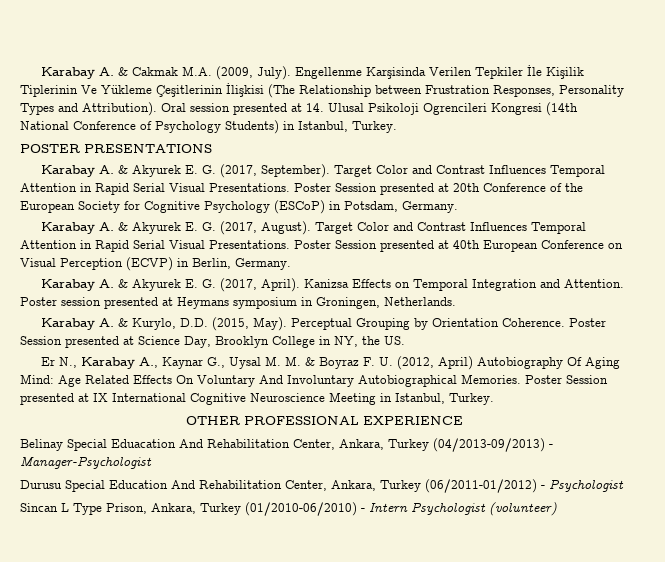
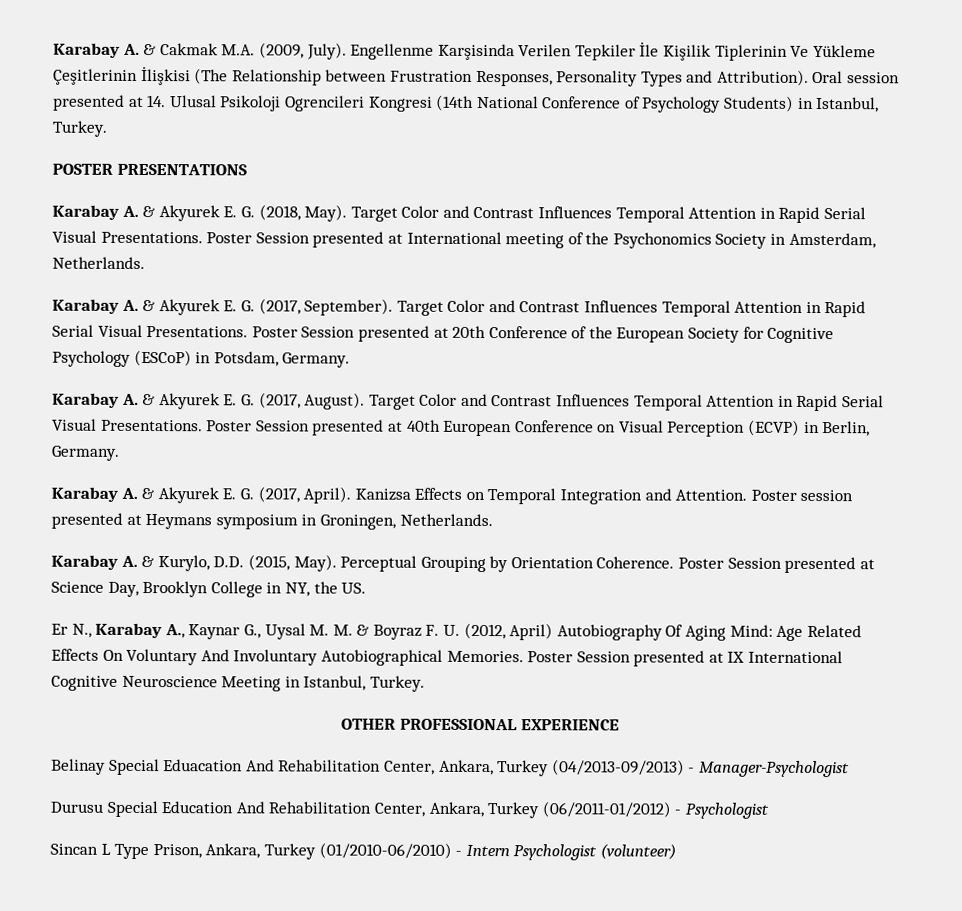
+ Karabay A. & Akyurek E. G. (2018, May). Target Color and Contrast Influences Temporal Attention in Rapid Serial Visual Presentations. Poster Session presented at International meeting of the Psychonomics Society in Amsterdam, Netherlands.

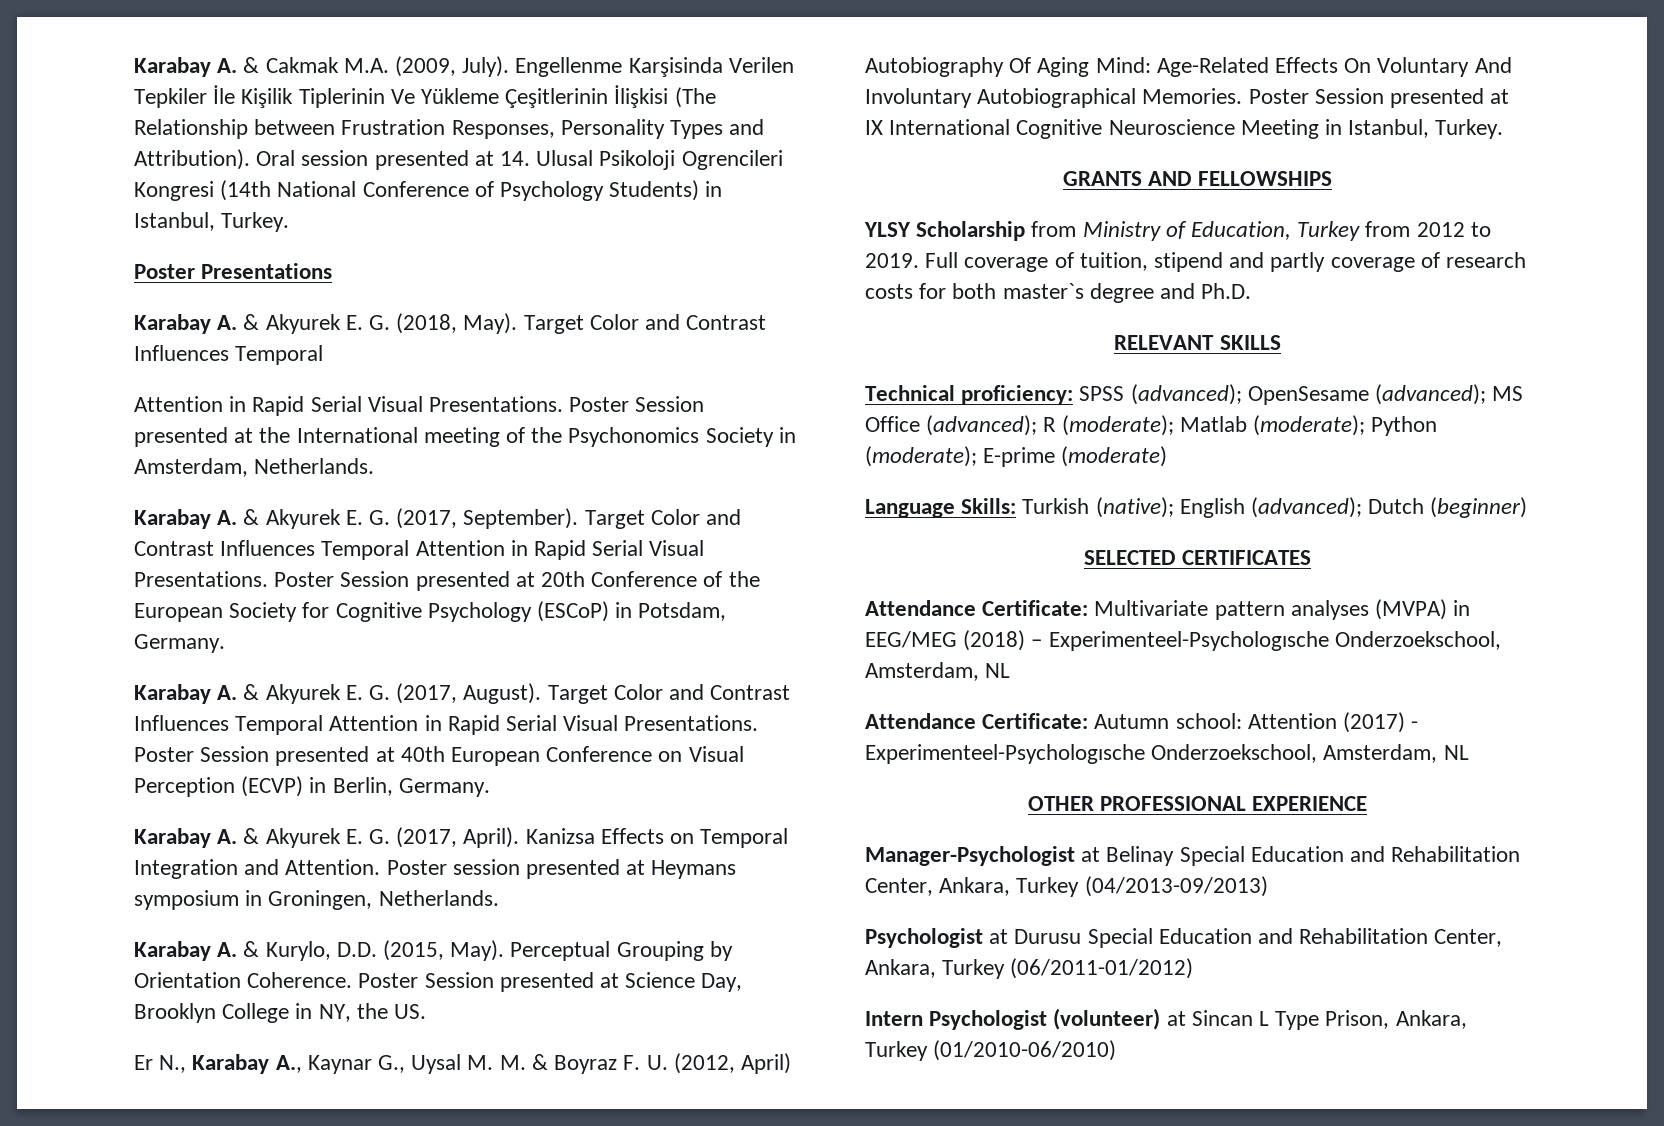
- POSTER PRESENTATIONS
+ Poster Presentations
- Karabay A. & Akyurek E. G. (2018, May). Target Color and Contrast Influences Temporal Attention in Rapid Serial Visual Presentations.
+ Karabay A. & Akyurek E. G. (2018, May). Target Color and Contrast Influences Temporal
+ Attention in Rapid Serial Visual Presentations.
- Poster Session presented at International meeting of the Psychonomics Society in Amsterdam, Netherlands.
+ Poster Session presented at the International meeting of the Psychonomics Society in Amsterdam, Netherlands.
- Er N., Karabay A., Kaynar G., Uysal M. M. & Boyraz F. U. (2012, April) Autobiography Of Aging Mind: Age Related Effects On Voluntary And Involuntary Autobiographical Memories.
+ Er N., Karabay A., Kaynar G., Uysal M. M. & Boyraz F. U. (2012, April) Autobiography Of Aging Mind: Age-Related Effects On Voluntary And Involuntary Autobiographical Memories.
+ GRANTS AND FELLOWSHIPS
+ YLSY Scholarship from Ministry of Education, Turkey from 2012 to 2019. Full coverage of tuition, stipend and partly coverage of research costs for both master`s degree and Ph.D.
+ RELEVANT SKILLS
+ Technical proficiency: SPSS (advanced); OpenSesame (advanced); MS Office (advanced); R (moderate); Matlab (moderate); Python (moderate); E-prime (moderate)
+ Language Skills: Turkish (native); English (advanced); Dutch (beginner)
+ SELECTED CERTIFICATES
+ Attendance Certificate: Multivariate pattern analyses (MVPA) in EEG/MEG (2018) – Experimenteel-Psychologısche Onderzoekschool, Amsterdam, NL
+ Attendance Certificate: Autumn school: Attention (2017) - Experimenteel-Psychologısche Onderzoekschool, Amsterdam, NL
  OTHER PROFESSIONAL EXPERIENCE
- Belinay Special Eduacation And Rehabilitation Center, Ankara, Turkey (04/2013-09/2013) - Manager-Psychologist
- Durusu Special Education And Rehabilitation Center, Ankara, Turkey (06/2011-01/2012) - Psychologist
- Sincan L Type Prison, Ankara, Turkey (01/2010-06/2010) - Intern Psychologist (volunteer)
+ Manager-Psychologist at Belinay Special Education and Rehabilitation Center, Ankara, Turkey (04/2013-09/2013)
+ Psychologist at Durusu Special Education and Rehabilitation Center, Ankara, Turkey (06/2011-01/2012)
+ Intern Psychologist (volunteer) at Sincan L Type Prison, Ankara, Turkey (01/2010-06/2010)

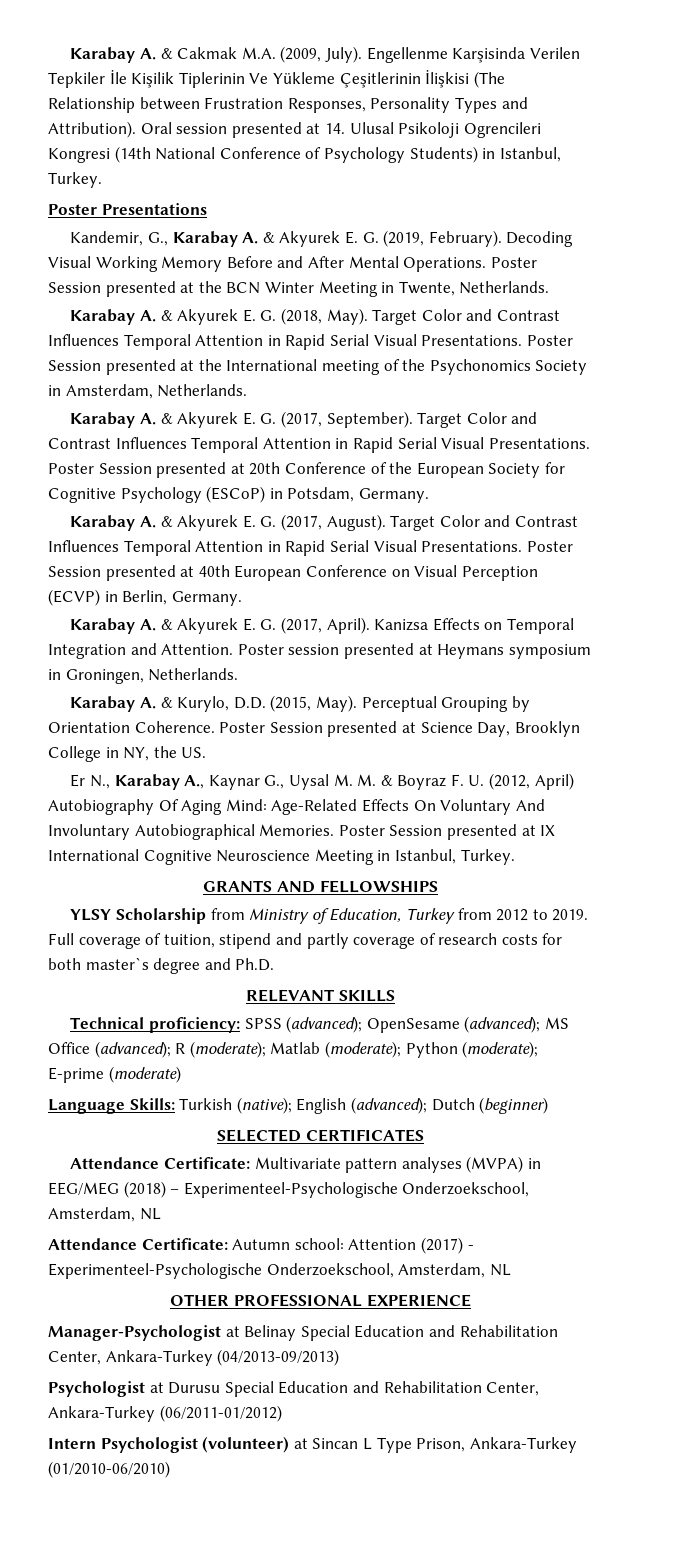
+ Kandemir, G., Karabay A. & Akyurek E. G. (2019, February). Decoding Visual Working Memory Before and After Mental Operations. Poster Session presented at the BCN Winter Meeting in Twente, Netherlands.
- Karabay A. & Akyurek E. G. (2018, May). Target Color and Contrast Influences Temporal
- Attention in Rapid Serial Visual Presentations.
+ Karabay A. & Akyurek E. G. (2018, May). Target Color and Contrast Influences Temporal Attention in Rapid Serial Visual Presentations.
- Attendance Certificate: Multivariate pattern analyses (MVPA) in EEG/MEG (2018) – Experimenteel-Psychologısche Onderzoekschool, Amsterdam, NL
+ Attendance Certificate: Multivariate pattern analyses (MVPA) in EEG/MEG (2018) – Experimenteel-Psychologische Onderzoekschool, Amsterdam, NL
- Attendance Certificate: Autumn school: Attention (2017) - Experimenteel-Psychologısche Onderzoekschool, Amsterdam, NL
+ Attendance Certificate: Autumn school: Attention (2017) - Experimenteel-Psychologische Onderzoekschool, Amsterdam, NL
- Manager-Psychologist at Belinay Special Education and Rehabilitation Center, Ankara, Turkey (04/2013-09/2013)
+ Manager-Psychologist at Belinay Special Education and Rehabilitation Center, Ankara-Turkey (04/2013-09/2013)
- Psychologist at Durusu Special Education and Rehabilitation Center, Ankara, Turkey (06/2011-01/2012)
+ Psychologist at Durusu Special Education and Rehabilitation Center, Ankara-Turkey (06/2011-01/2012)
- Intern Psychologist (volunteer) at Sincan L Type Prison, Ankara, Turkey (01/2010-06/2010)
+ Intern Psychologist (volunteer) at Sincan L Type Prison, Ankara-Turkey (01/2010-06/2010)

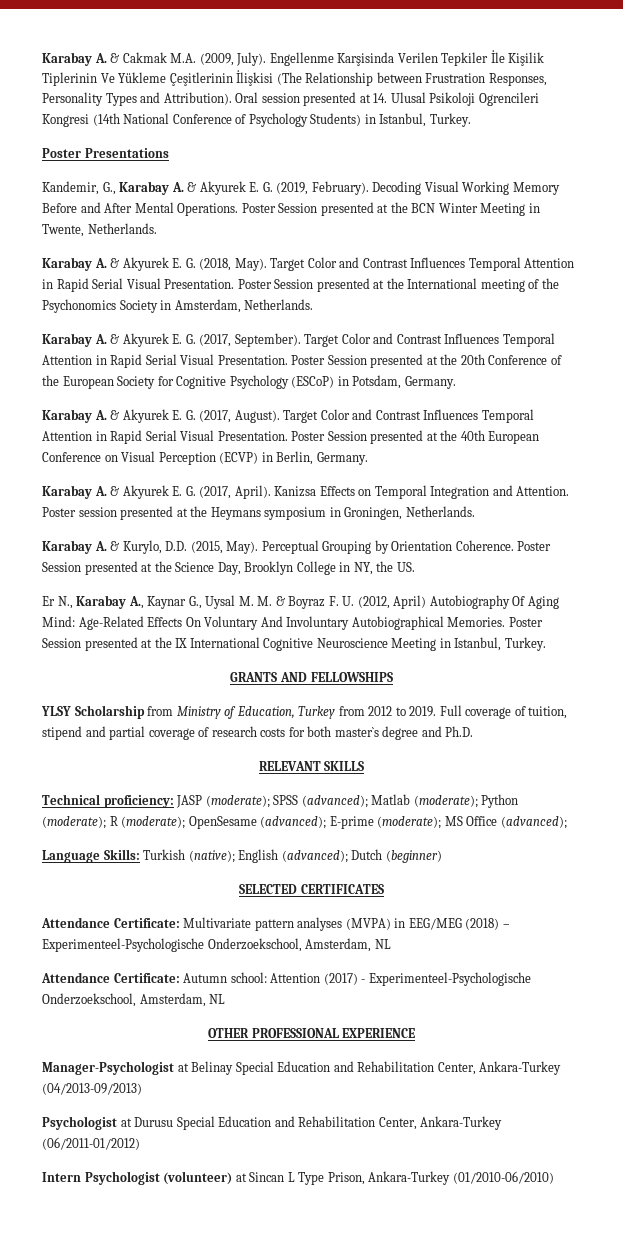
- Karabay A. & Akyurek E. G. (2018, May). Target Color and Contrast Influences Temporal Attention in Rapid Serial Visual Presentations.
+ Karabay A. & Akyurek E. G. (2018, May). Target Color and Contrast Influences Temporal Attention in Rapid Serial Visual Presentation.
- Target Color and Contrast Influences Temporal Attention in Rapid Serial Visual Presentations. Poster Session presented at 20th Conference of the European Society for Cognitive Psychology (ESCoP) in Potsdam, Germany.
+ Target Color and Contrast Influences Temporal Attention in Rapid Serial Visual Presentation. Poster Session presented at the 20th Conference of the European Society for Cognitive Psychology (ESCoP) in Potsdam, Germany.
- Target Color and Contrast Influences Temporal Attention in Rapid Serial Visual Presentations. Poster Session presented at 40th European Conference on Visual Perception (ECVP) in Berlin, Germany.
+ Target Color and Contrast Influences Temporal Attention in Rapid Serial Visual Presentation. Poster Session presented at the 40th European Conference on Visual Perception (ECVP) in Berlin, Germany.
- Poster session presented at Heymans symposium in Groningen, Netherlands.
+ Poster session presented at the Heymans symposium in Groningen, Netherlands.
- Poster Session presented at Science Day, Brooklyn College in NY, the US.
+ Poster Session presented at the Science Day, Brooklyn College in NY, the US.
- Poster Session presented at IX International Cognitive Neuroscience Meeting in Istanbul, Turkey.
+ Poster Session presented at the IX International Cognitive Neuroscience Meeting in Istanbul, Turkey.
- Full coverage of tuition, stipend and partly coverage of research costs for both master`s degree and Ph.D.
+ Full coverage of tuition, stipend and partial coverage of research costs for both master`s degree and Ph.D.
- Technical proficiency: SPSS (advanced); OpenSesame (advanced); MS Office (advanced); R (moderate); Matlab (moderate); Python (moderate); E-prime (moderate)
+ Technical proficiency: JASP (moderate); SPSS (advanced); Matlab (moderate); Python (moderate); R (moderate); OpenSesame (advanced); E-prime (moderate); MS Office (advanced);

